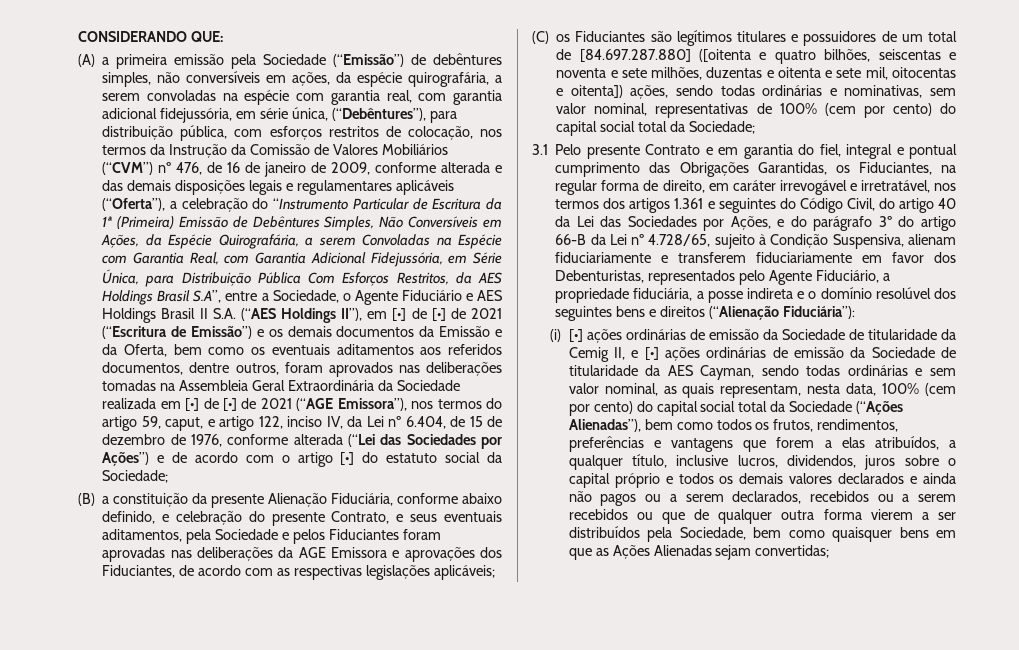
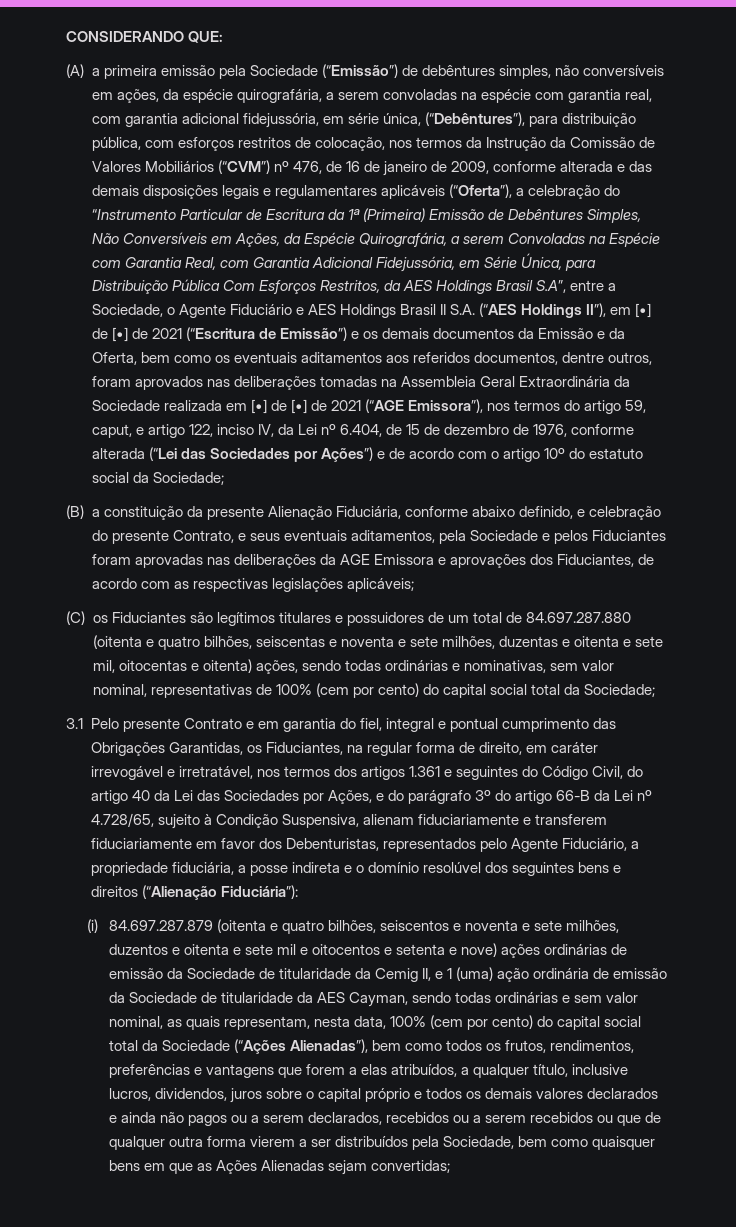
- (A) a primeira emissão pela Sociedade (“Emissão”) de debêntures simples, não conversíveis em ações, da espécie quirografária, a serem convoladas na espécie com garantia real, com garantia adicional fidejussória, em série única, (“Debêntures”), para distribuição pública, com esforços restritos de colocação, nos termos da Instrução da Comissão de Valores Mobiliários (“CVM”) nº 476, de 16 de janeiro de 2009, conforme alterada e das demais disposições legais e regulamentares aplicáveis (“Oferta”), a celebração do “Instrumento Particular de Escritura da 1ª (Primeira) Emissão de Debêntures Simples, Não Conversíveis em Ações, da Espécie Quirografária, a serem Convoladas na Espécie com Garantia Real, com Garantia Adicional Fidejussória, em Série Única, para Distribuição Pública Com Esforços Restritos, da AES Holdings Brasil S.A”, entre a Sociedade, o Agente Fiduciário e AES Holdings Brasil II S.A. (“AES Holdings II”), em [•] de [•] de 2021 (“Escritura de Emissão”) e os demais documentos da Emissão e da Oferta, bem como os eventuais aditamentos aos referidos documentos, dentre outros, foram aprovados nas deliberações tomadas na Assembleia Geral Extraordinária da Sociedade realizada em [•] de [•] de 2021 (“AGE Emissora”), nos termos do artigo 59, caput, e artigo 122, inciso IV, da Lei nº 6.404, de 15 de dezembro de 1976, conforme alterada (“Lei das Sociedades por Ações”) e de acordo com o artigo [•] do estatuto social da Sociedade;
+ (A) a primeira emissão pela Sociedade (“Emissão”) de debêntures simples, não conversíveis em ações, da espécie quirografária, a serem convoladas na espécie com garantia real, com garantia adicional fidejussória, em série única, (“Debêntures”), para distribuição pública, com esforços restritos de colocação, nos termos da Instrução da Comissão de Valores Mobiliários (“CVM”) nº 476, de 16 de janeiro de 2009, conforme alterada e das demais disposições legais e regulamentares aplicáveis (“Oferta”), a celebração do “Instrumento Particular de Escritura da 1ª (Primeira) Emissão de Debêntures Simples, Não Conversíveis em Ações, da Espécie Quirografária, a serem Convoladas na Espécie com Garantia Real, com Garantia Adicional Fidejussória, em Série Única, para Distribuição Pública Com Esforços Restritos, da AES Holdings Brasil S.A”, entre a Sociedade, o Agente Fiduciário e AES Holdings Brasil II S.A. (“AES Holdings II”), em [•] de [•] de 2021 (“Escritura de Emissão”) e os demais documentos da Emissão e da Oferta, bem como os eventuais aditamentos aos referidos documentos, dentre outros, foram aprovados nas deliberações tomadas na Assembleia Geral Extraordinária da Sociedade realizada em [•] de [•] de 2021 (“AGE Emissora”), nos termos do artigo 59, caput, e artigo 122, inciso IV, da Lei nº 6.404, de 15 de dezembro de 1976, conforme alterada (“Lei das Sociedades por Ações”) e de acordo com o artigo 10º do estatuto social da Sociedade;
- (C) os Fiduciantes são legítimos titulares e possuidores de um total de [84.697.287.880] ([oitenta e quatro bilhões, seiscentas e noventa e sete milhões, duzentas e oitenta e sete mil, oitocentas e oitenta]) ações, sendo todas ordinárias e nominativas, sem valor nominal, representativas de 100% (cem por cento) do capital social total da Sociedade;
+ (C) os Fiduciantes são legítimos titulares e possuidores de um total de 84.697.287.880 (oitenta e quatro bilhões, seiscentas e noventa e sete milhões, duzentas e oitenta e sete mil, oitocentas e oitenta) ações, sendo todas ordinárias e nominativas, sem valor nominal, representativas de 100% (cem por cento) do capital social total da Sociedade;
- (i) [•] ações ordinárias de emissão da Sociedade de titularidade da Cemig II, e [•] ações ordinárias de emissão da Sociedade de titularidade da AES Cayman, sendo todas ordinárias e sem valor nominal, as quais representam, nesta data, 100% (cem por cento) do capital social total da Sociedade (“Ações Alienadas”), bem como todos os frutos, rendimentos, preferências e vantagens que forem a elas atribuídos, a qualquer título, inclusive lucros, dividendos, juros sobre o capital próprio e todos os demais valores declarados e ainda não pagos ou a serem declarados, recebidos ou a serem recebidos ou que de qualquer outra forma vierem a ser distribuídos pela Sociedade, bem como quaisquer bens em que as Ações Alienadas sejam convertidas;
+ (i) 84.697.287.879 (oitenta e quatro bilhões, seiscentos e noventa e sete milhões, duzentos e oitenta e sete mil e oitocentos e setenta e nove) ações ordinárias de emissão da Sociedade de titularidade da Cemig II, e 1 (uma) ação ordinária de emissão da Sociedade de titularidade da AES Cayman, sendo todas ordinárias e sem valor nominal, as quais representam, nesta data, 100% (cem por cento) do capital social total da Sociedade (“Ações Alienadas”), bem como todos os frutos, rendimentos, preferências e vantagens que forem a elas atribuídos, a qualquer título, inclusive lucros, dividendos, juros sobre o capital próprio e todos os demais valores declarados e ainda não pagos ou a serem declarados, recebidos ou a serem recebidos ou que de qualquer outra forma vierem a ser distribuídos pela Sociedade, bem como quaisquer bens em que as Ações Alienadas sejam convertidas;

